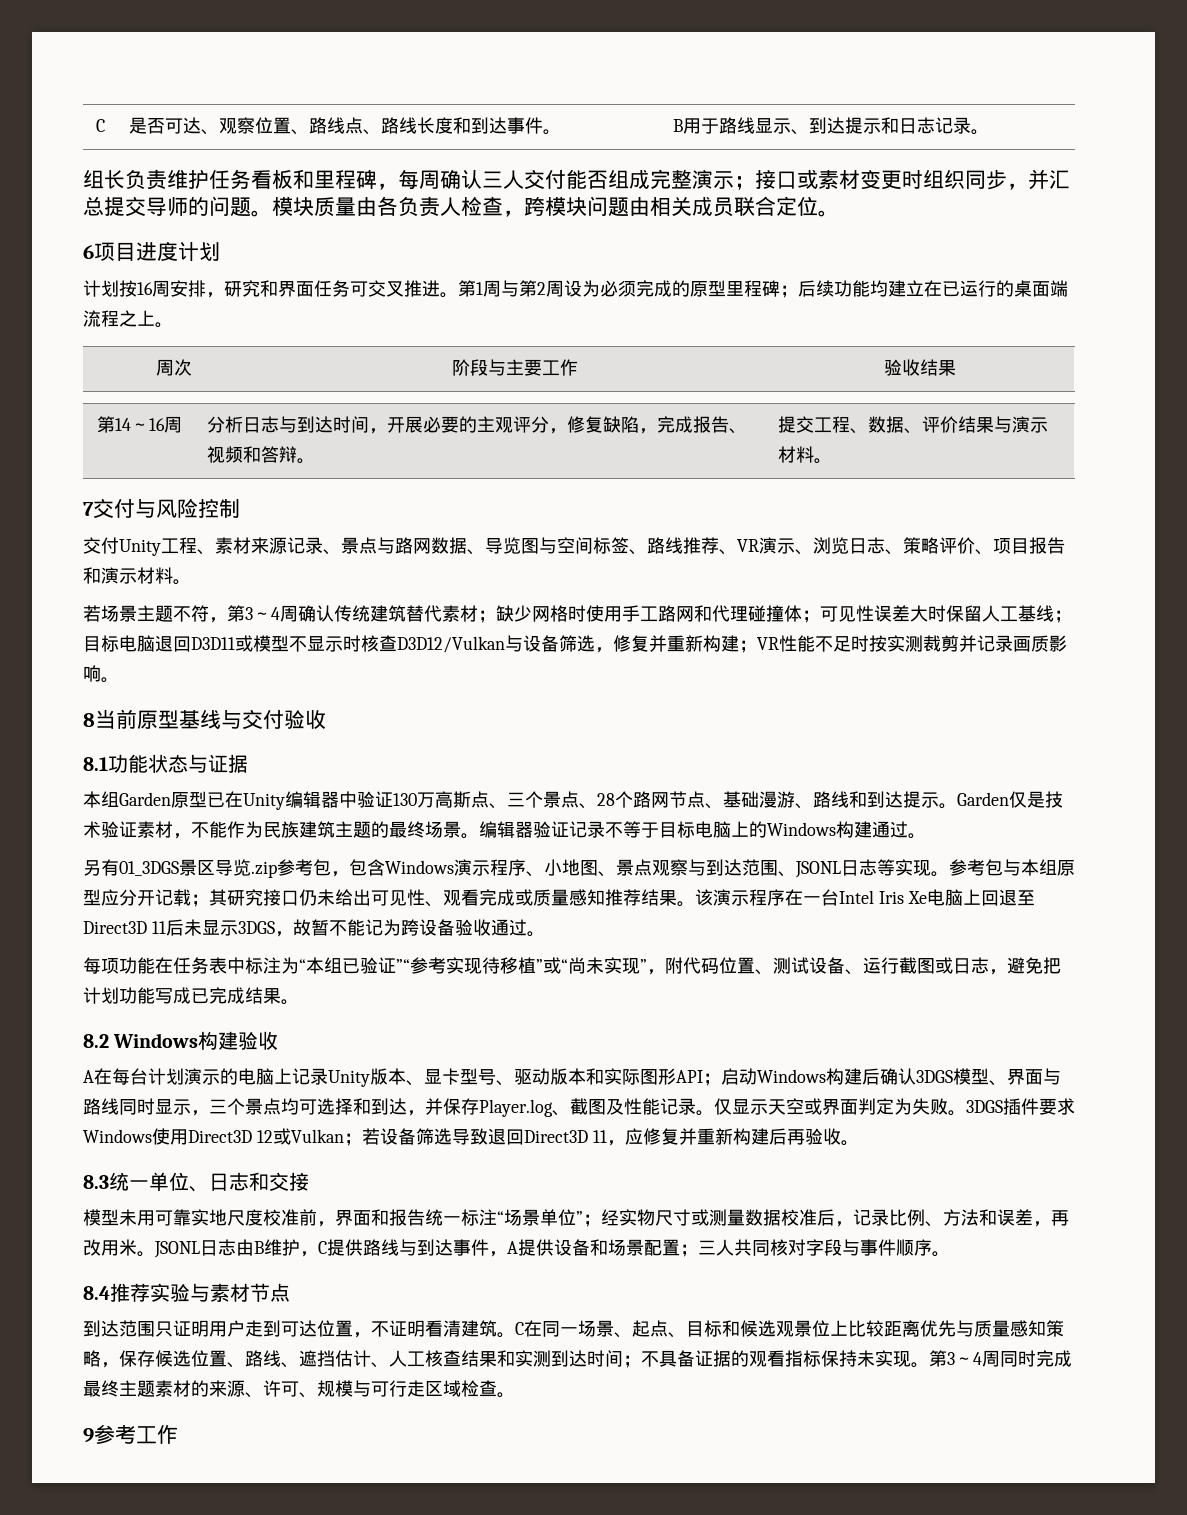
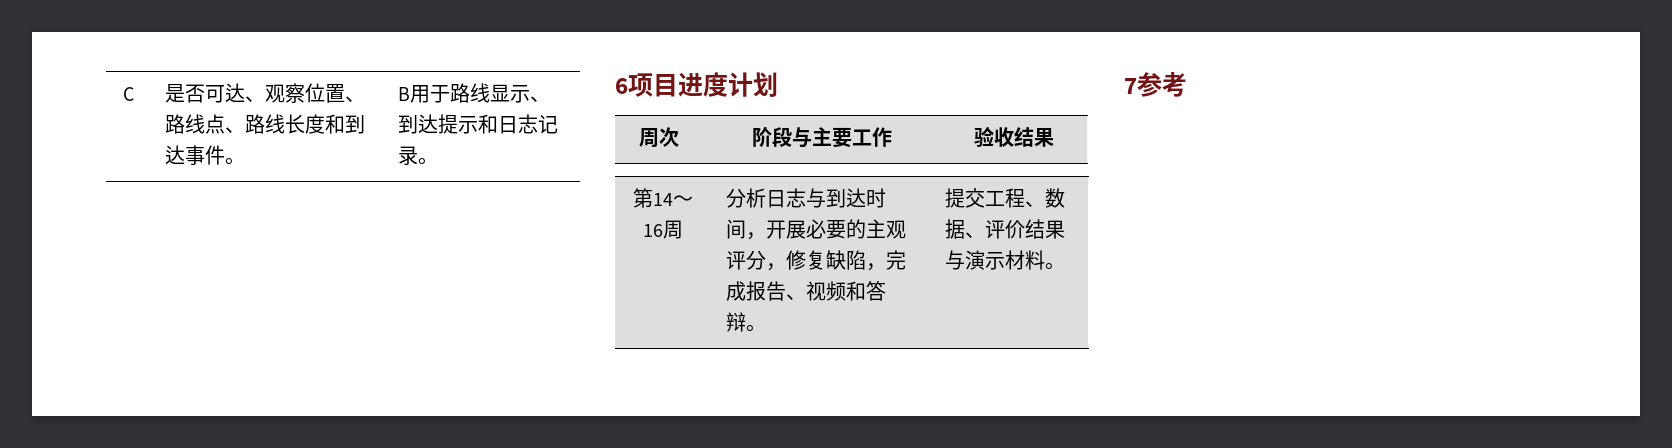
- 组长负责维护任务看板和里程碑，每周确认三人交付能否组成完整演示；接口或素材变更时组织同步，并汇总提交导师的问题。模块质量由各负责人检查，跨模块问题由相关成员联合定位。
  6项目进度计划
- 计划按16周安排，研究和界面任务可交叉推进。第1周与第2周设为必须完成的原型里程碑；后续功能均建立在已运行的桌面端流程之上。
- 7交付与风险控制
- 交付Unity工程、素材来源记录、景点与路网数据、导览图与空间标签、路线推荐、VR演示、浏览日志、策略评价、项目报告和演示材料。
- 若场景主题不符，第3～4周确认传统建筑替代素材；缺少网格时使用手工路网和代理碰撞体；可见性误差大时保留人工基线；目标电脑退回D3D11或模型不显示时核查D3D12/Vulkan与设备筛选，修复并重新构建；VR性能不足时按实测裁剪并记录画质影响。
- 8当前原型基线与交付验收
- 8.1功能状态与证据
- 本组Garden原型已在Unity编辑器中验证130万高斯点、三个景点、28个路网节点、基础漫游、路线和到达提示。Garden仅是技术验证素材，不能作为民族建筑主题的最终场景。编辑器验证记录不等于目标电脑上的Windows构建通过。
- 另有01_3DGS景区导览.zip参考包，包含Windows演示程序、小地图、景点观察与到达范围、JSONL日志等实现。参考包与本组原型应分开记载；其研究接口仍未给出可见性、观看完成或质量感知推荐结果。该演示程序在一台Intel Iris Xe电脑上回退至Direct3D 11后未显示3DGS，故暂不能记为跨设备验收通过。
- 每项功能在任务表中标注为“本组已验证”“参考实现待移植”或“尚未实现”，附代码位置、测试设备、运行截图或日志，避免把计划功能写成已完成结果。
- 8.2 Windows构建验收
- A在每台计划演示的电脑上记录Unity版本、显卡型号、驱动版本和实际图形API；启动Windows构建后确认3DGS模型、界面与路线同时显示，三个景点均可选择和到达，并保存Player.log、截图及性能记录。仅显示天空或界面判定为失败。3DGS插件要求Windows使用Direct3D 12或Vulkan；若设备筛选导致退回Direct3D 11，应修复并重新构建后再验收。
- 8.3统一单位、日志和交接
- 模型未用可靠实地尺度校准前，界面和报告统一标注“场景单位”；经实物尺寸或测量数据校准后，记录比例、方法和误差，再改用米。JSONL日志由B维护，C提供路线与到达事件，A提供设备和场景配置；三人共同核对字段与事件顺序。
- 8.4推荐实验与素材节点
- 到达范围只证明用户走到可达位置，不证明看清建筑。C在同一场景、起点、目标和候选观景位上比较距离优先与质量感知策略，保存候选位置、路线、遮挡估计、人工核查结果和实测到达时间；不具备证据的观看指标保持未实现。第3～4周同时完成最终主题素材的来源、许可、规模与可行走区域检查。
- 9参考工作
+ 7参考

